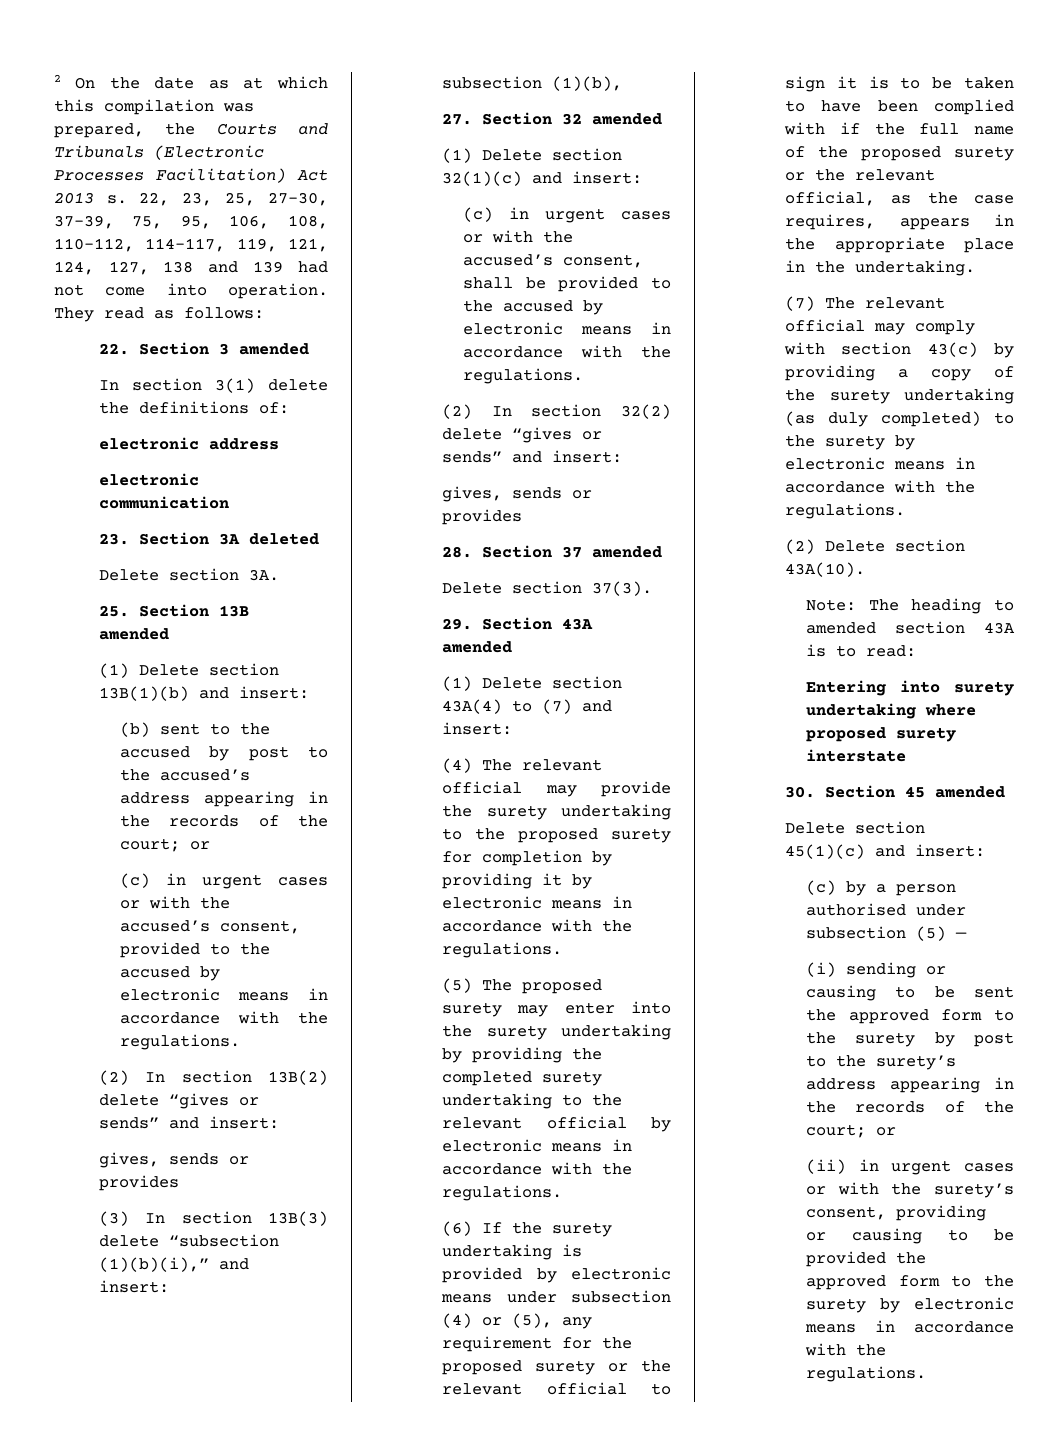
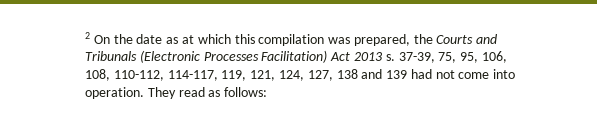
- 22, 23, 25, 27-30, 37-39, 75, 95, 106, 108, 110-112, 114-117, 119, 121, 124, 127, 138 and 139 had not come into operation.
+ 37-39, 75, 95, 106, 108, 110-112, 114-117, 119, 121, 124, 127, 138 and 139 had not come into operation.
- 22. Section 3 amended
- In section 3(1) delete the definitions of:
- electronic address
- electronic communication
- 23. Section 3A deleted
- Delete section 3A.
- 25. Section 13B amended
- (1) Delete section 13B(1)(b) and insert:
- (b) sent to the accused by post to the accused’s address appearing in the records of the court; or
- (c) in urgent cases or with the accused’s consent, provided to the accused by electronic means in accordance with the regulations.
- (2) In section 13B(2) delete “gives or sends” and insert:
- gives, sends or provides
- (3) In section 13B(3) delete “subsection (1)(b)(i),” and insert:
- subsection (1)(b),
- 27. Section 32 amended
- (1) Delete section 32(1)(c) and insert:
- (c) in urgent cases or with the accused’s consent, shall be provided to the accused by electronic means in accordance with the regulations.
- (2) In section 32(2) delete “gives or sends” and insert:
- gives, sends or provides
- 28. Section 37 amended
- Delete section 37(3).
- 29. Section 43A amended
- (1) Delete section 43A(4) to (7) and insert:
- (4) The relevant official may provide the surety undertaking to the proposed surety for completion by providing it by electronic means in accordance with the regulations.
- (5) The proposed surety may enter into the surety undertaking by providing the completed surety undertaking to the relevant official by electronic means in accordance with the regulations.
- (6) If the surety undertaking is provided by electronic means under subsection (4) or (5), any requirement for the proposed surety or the relevant official to sign it is to be taken to have been complied with if the full name of the proposed surety or the relevant official, as the case requires, appears in the appropriate place in the undertaking.
- (7) The relevant official may comply with section 43(c) by providing a copy of the surety undertaking (as duly completed) to the surety by electronic means in accordance with the regulations.
- (2) Delete section 43A(10).
- Note: The heading to amended section 43A is to read:
- Entering into surety undertaking where proposed surety interstate
- 30. Section 45 amended
- Delete section 45(1)(c) and insert:
- (c) by a person authorised under subsection (5) —
- (i) sending or causing to be sent the approved form to the surety by post to the surety’s address appearing in the records of the court; or
- (ii) in urgent cases or with the surety’s consent, providing or causing to be provided the approved form to the surety by electronic means in accordance with the regulations.

